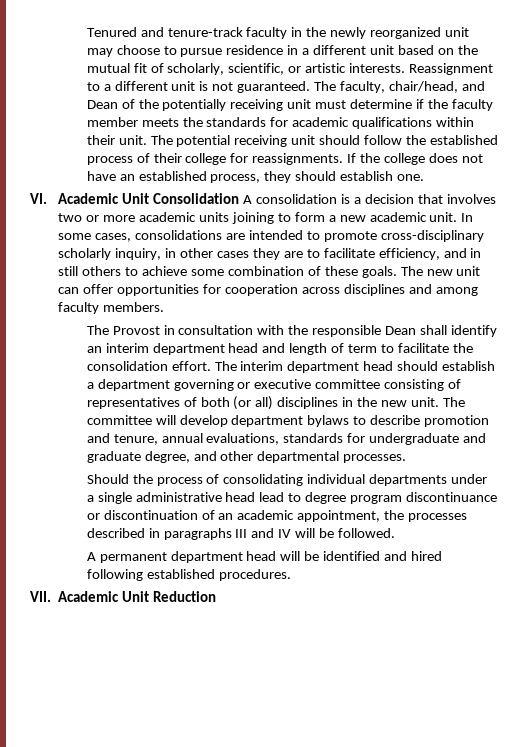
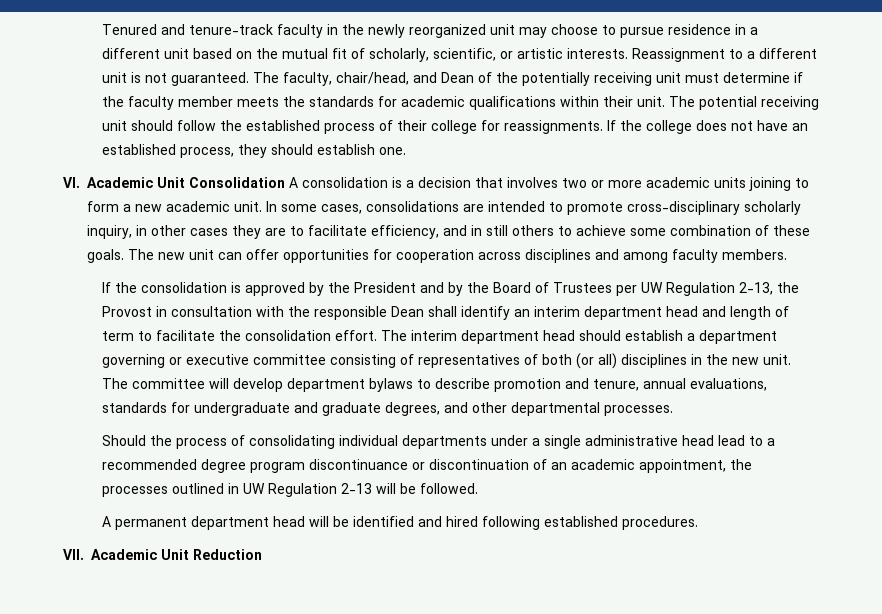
- The Provost in consultation with the responsible Dean shall identify an interim department head and length of term to facilitate the consolidation effort.
+ If the consolidation is approved by the President and by the Board of Trustees per UW Regulation 2-13, the Provost in consultation with the responsible Dean shall identify an interim department head and length of term to facilitate the consolidation effort.
- The committee will develop department bylaws to describe promotion and tenure, annual evaluations, standards for undergraduate and graduate degree, and other departmental processes.
+ The committee will develop department bylaws to describe promotion and tenure, annual evaluations, standards for undergraduate and graduate degrees, and other departmental processes.
- Should the process of consolidating individual departments under a single administrative head lead to degree program discontinuance or discontinuation of an academic appointment, the processes described in paragraphs III and IV will be followed.
+ Should the process of consolidating individual departments under a single administrative head lead to a recommended degree program discontinuance or discontinuation of an academic appointment, the processes outlined in UW Regulation 2-13 will be followed.

